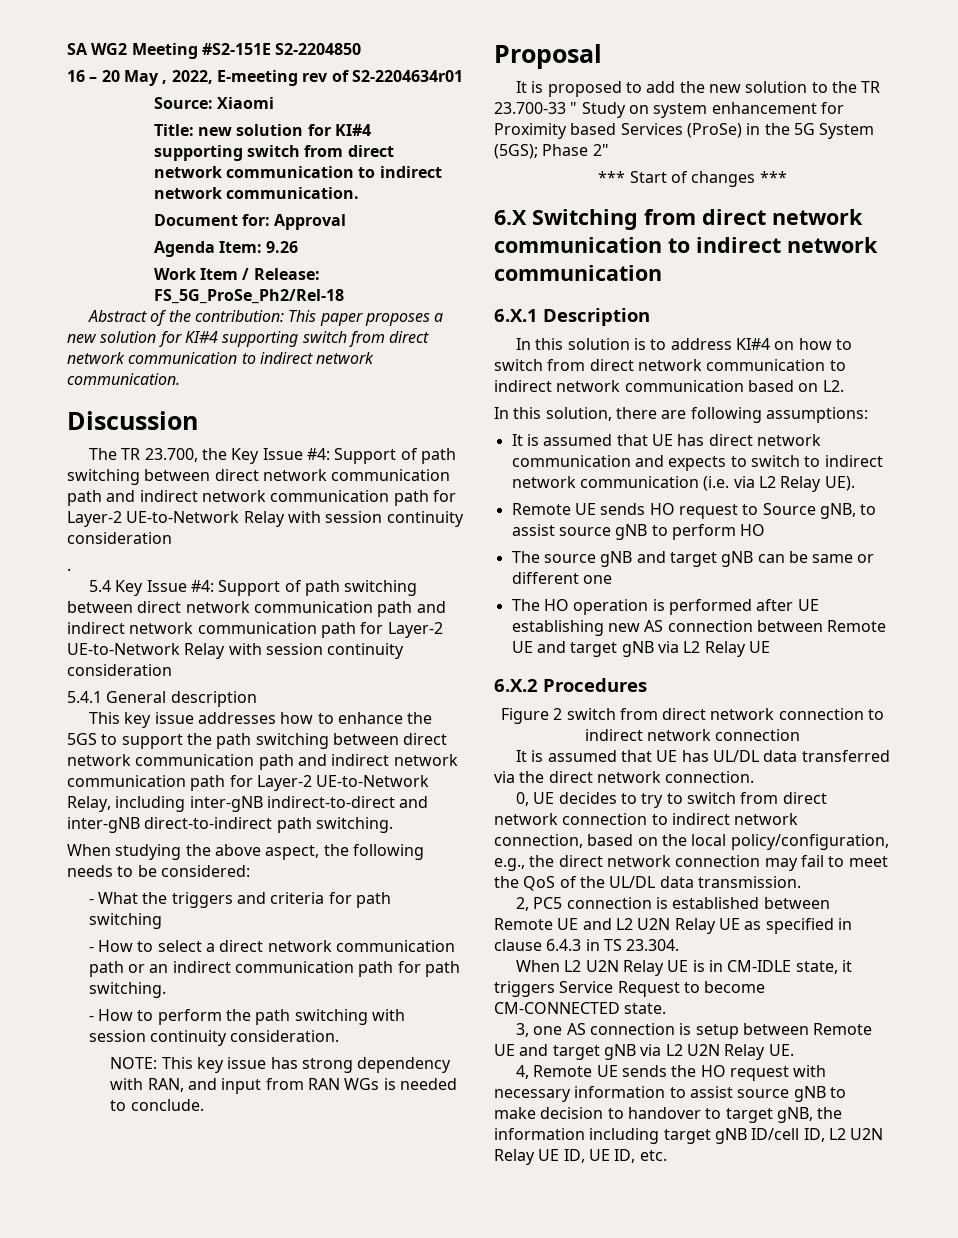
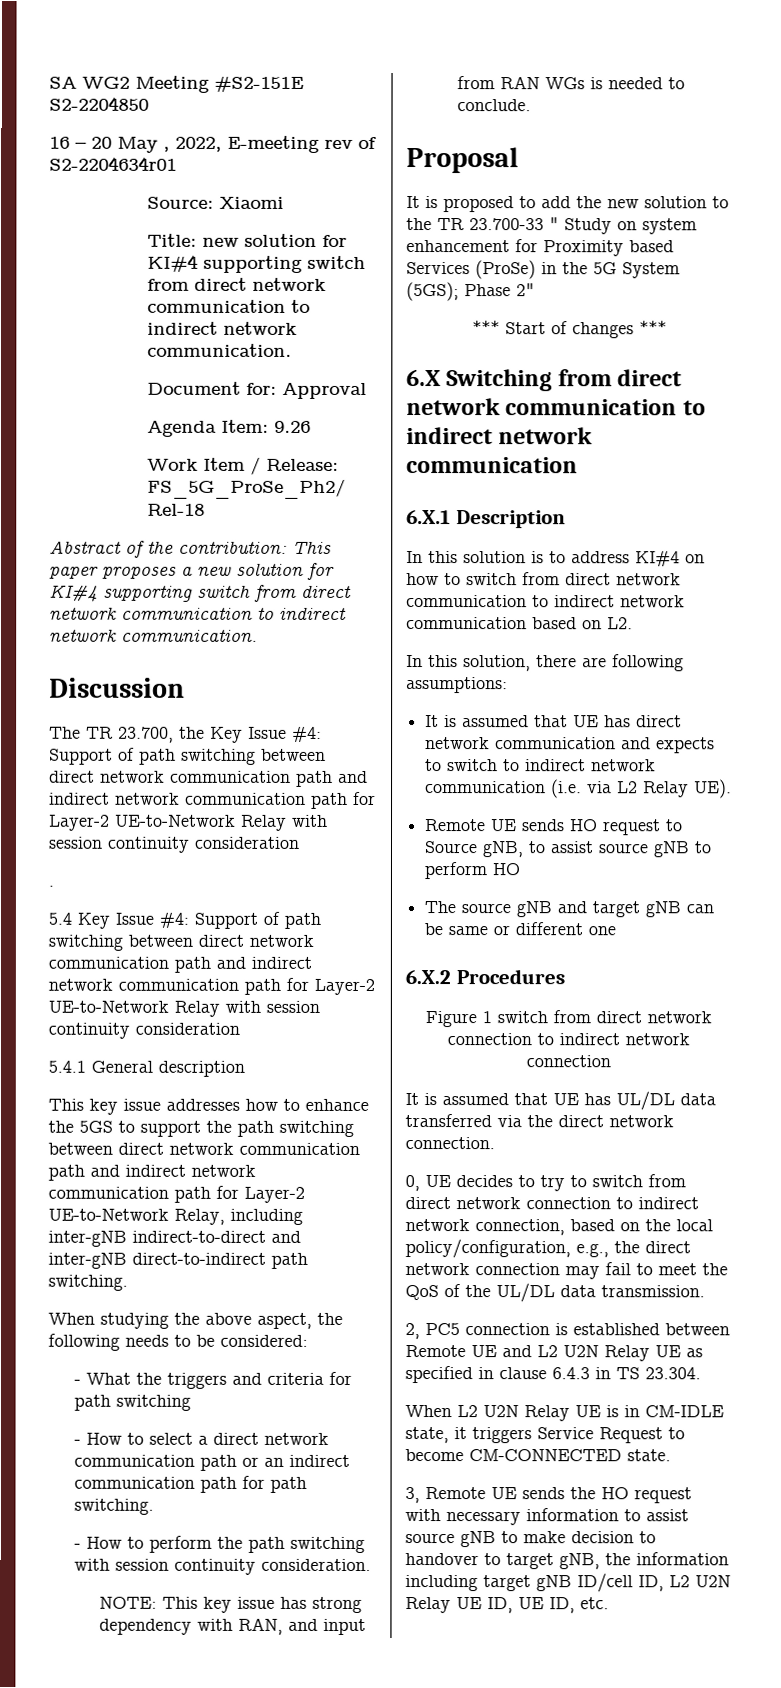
- The HO operation is performed after UE establishing new AS connection between Remote UE and target gNB via L2 Relay UE
- Figure 2 switch from direct network connection to indirect network connection
+ Figure 1 switch from direct network connection to indirect network connection
- 3, one AS connection is setup between Remote UE and target gNB via L2 U2N Relay UE.
- 4, Remote UE sends the HO request with necessary information to assist source gNB to make decision to handover to target gNB, the information including target gNB ID/cell ID, L2 U2N Relay UE ID, UE ID, etc.
+ 3, Remote UE sends the HO request with necessary information to assist source gNB to make decision to handover to target gNB, the information including target gNB ID/cell ID, L2 U2N Relay UE ID, UE ID, etc.

